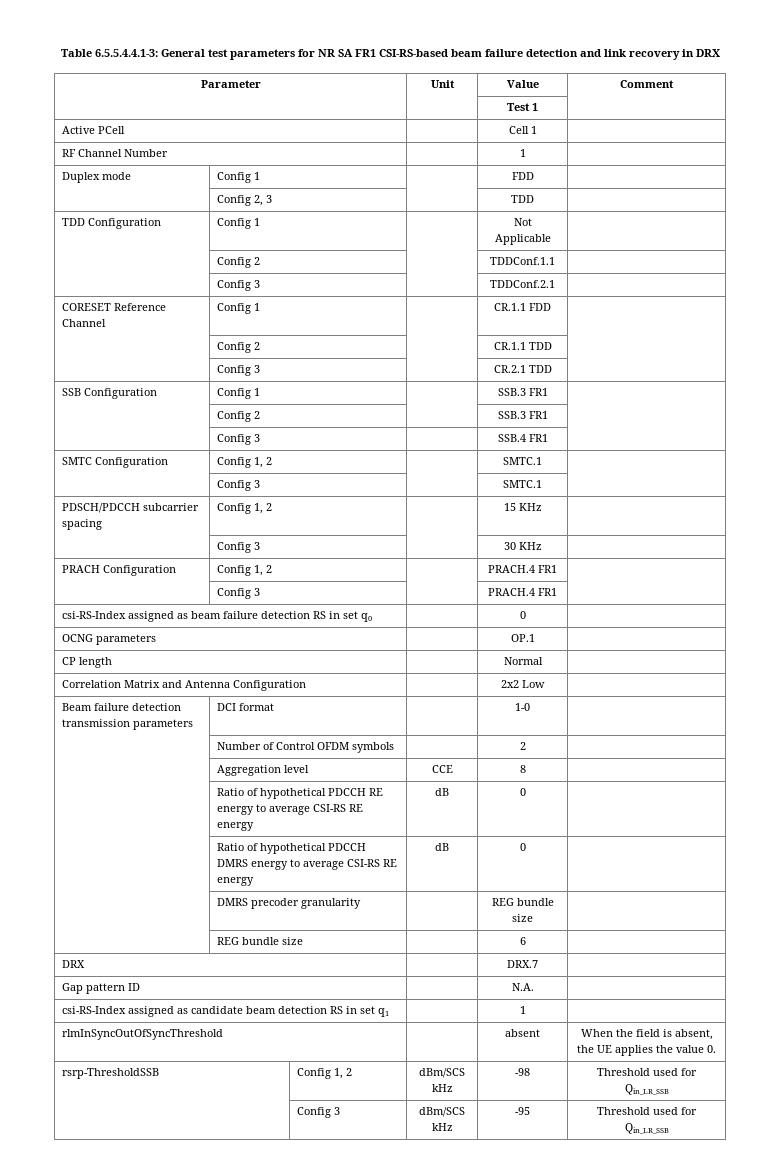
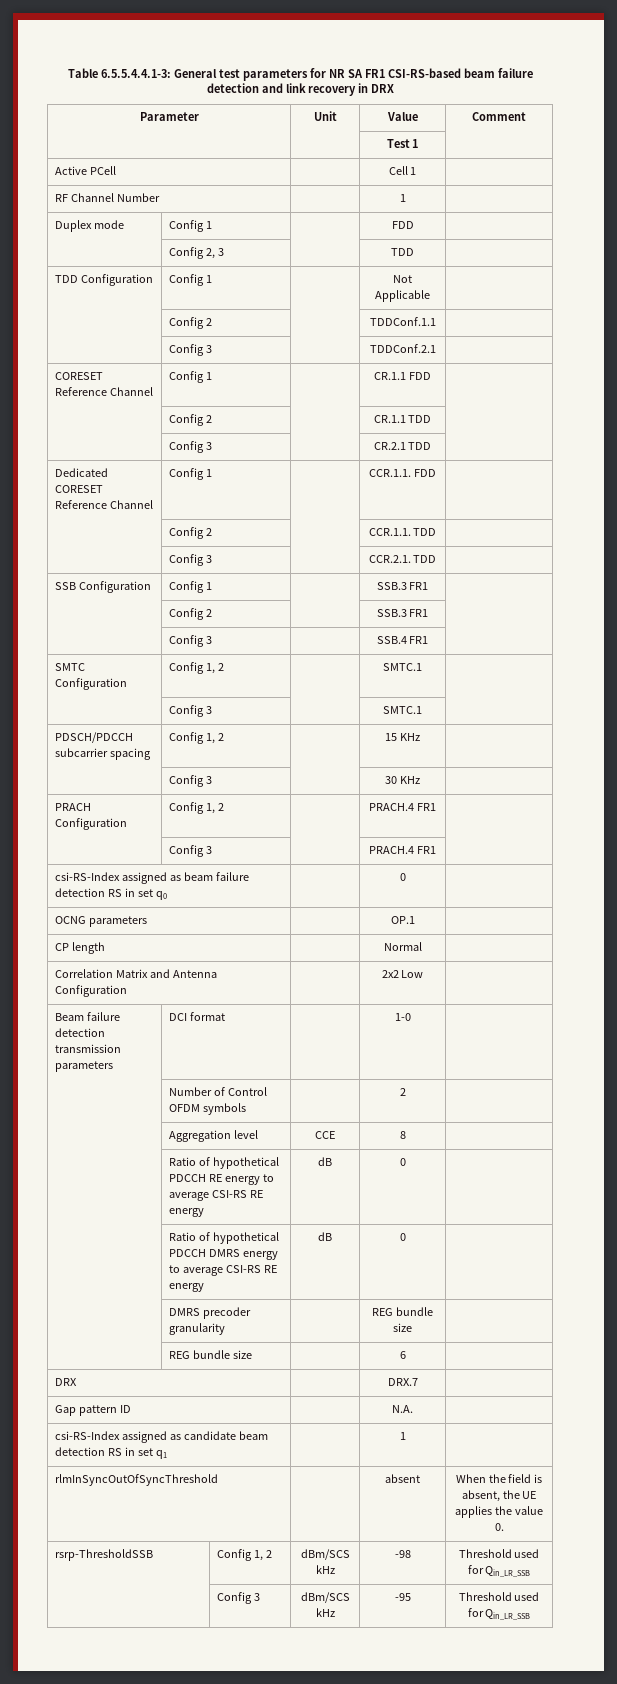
+ Dedicated CORESET Reference Channel | Config 1 | | CCR.1.1. FDD |
+ | Config 2 | | CCR.1.1. TDD |
+ | Config 3 | | CCR.2.1. TDD |

